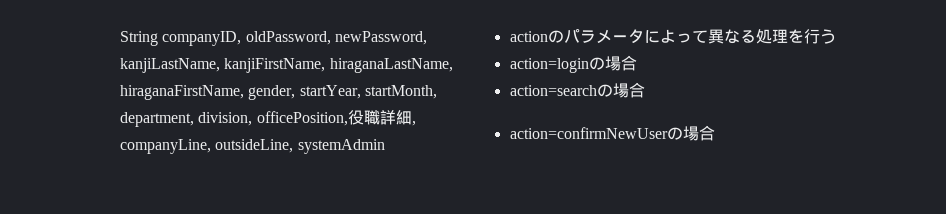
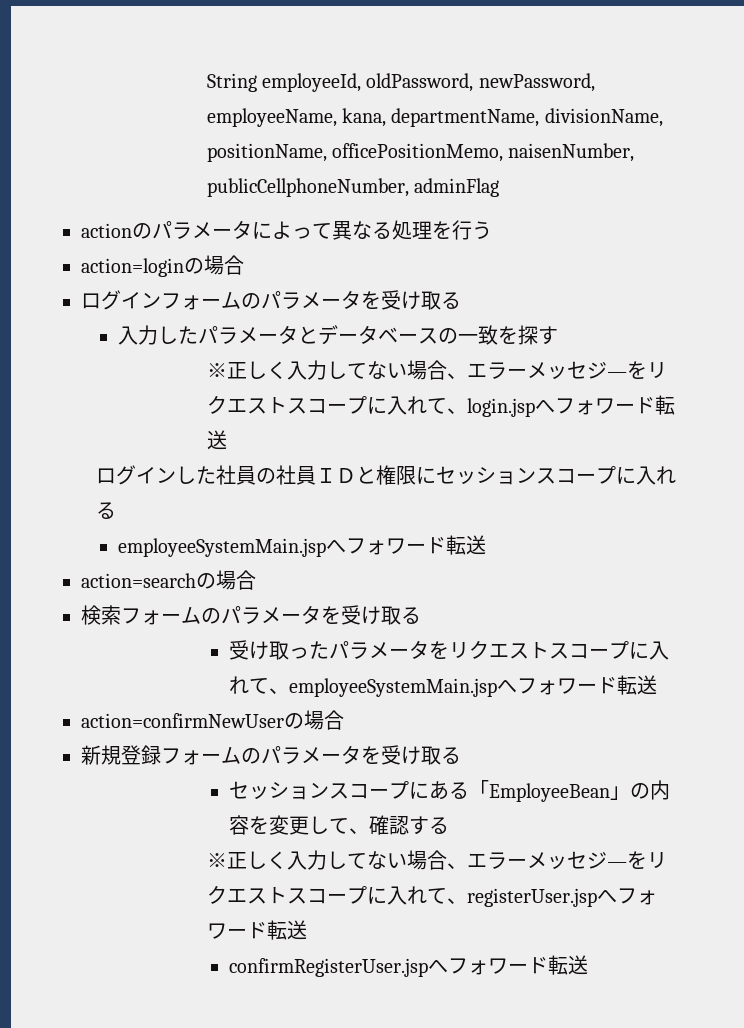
- String companyID, oldPassword, newPassword, kanjiLastName, kanjiFirstName, hiraganaLastName, hiraganaFirstName, gender, startYear, startMonth, department, division, officePosition,役職詳細, companyLine, outsideLine, systemAdmin
+ String employeeId, oldPassword, newPassword, employeeName, kana, departmentName, divisionName, positionName, officePositionMemo, naisenNumber, publicCellphoneNumber, adminFlag
+ ログインフォームのパラメータを受け取る
+ 入力したパラメータとデータベースの一致を探す
+ ※正しく入力してない場合、エラーメッセジ―をリクエストスコープに入れて、login.jspへフォワード転送
+ ログインした社員の社員ＩＤと権限にセッションスコープに入れる
+ employeeSystemMain.jspへフォワード転送
  action=searchの場合
+ 検索フォームのパラメータを受け取る
+ 受け取ったパラメータをリクエストスコープに入れて、employeeSystemMain.jspへフォワード転送
  action=confirmNewUserの場合
+ 新規登録フォームのパラメータを受け取る
+ セッションスコープにある「EmployeeBean」の内容を変更して、確認する
+ ※正しく入力してない場合、エラーメッセジ―をリクエストスコープに入れて、registerUser.jspへフォワード転送
+ confirmRegisterUser.jspへフォワード転送

